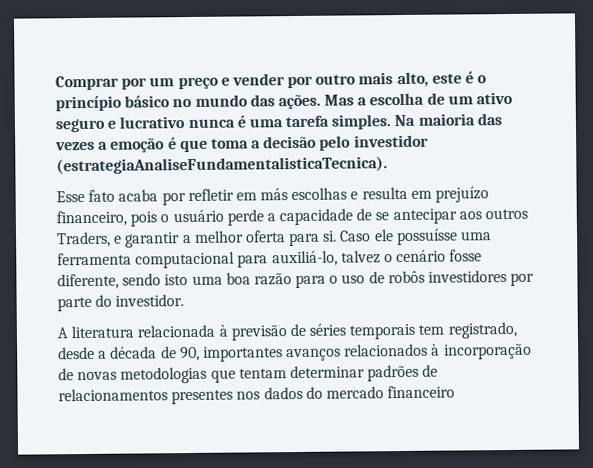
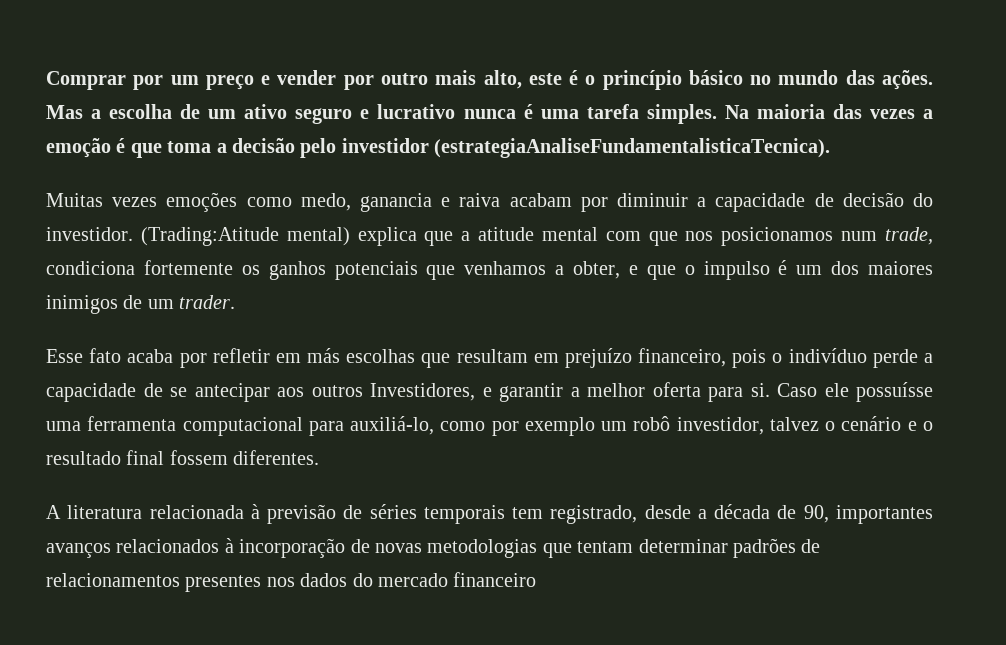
+ Muitas vezes emoções como medo, ganancia e raiva acabam por diminuir a capacidade de decisão do investidor. (Trading:Atitude mental) explica que a atitude mental com que nos posicionamos num trade, condiciona fortemente os ganhos potenciais que venhamos a obter, e que o impulso é um dos maiores inimigos de um trader.
- Esse fato acaba por refletir em más escolhas e resulta em prejuízo financeiro, pois o usuário perde a capacidade de se antecipar aos outros Traders, e garantir a melhor oferta para si.
+ Esse fato acaba por refletir em más escolhas que resultam em prejuízo financeiro, pois o indivíduo perde a capacidade de se antecipar aos outros Investidores, e garantir a melhor oferta para si.
- Caso ele possuísse uma ferramenta computacional para auxiliá-lo, talvez o cenário fosse diferente, sendo isto uma boa razão para o uso de robôs investidores por parte do investidor.
+ Caso ele possuísse uma ferramenta computacional para auxiliá-lo, como por exemplo um robô investidor, talvez o cenário e o resultado final fossem diferentes.

